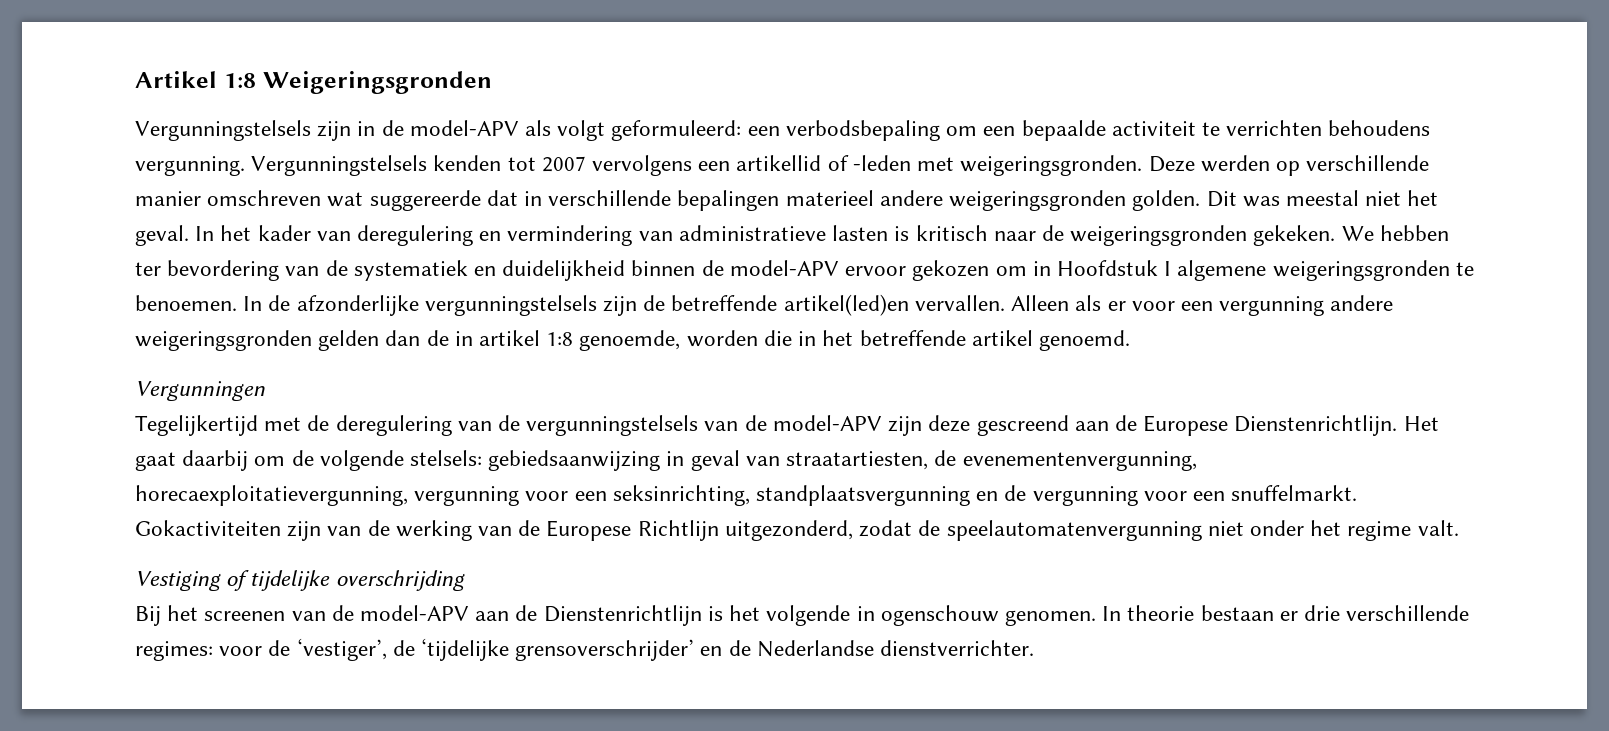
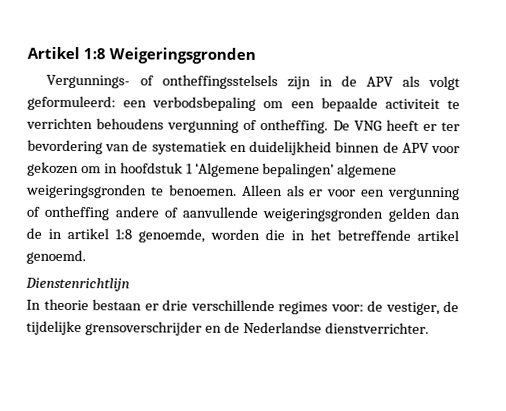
- Vergunningstelsels zijn in de model-APV als volgt geformuleerd: een verbodsbepaling om een bepaalde activiteit te verrichten behoudens vergunning. Vergunningstelsels kenden tot 2007 vervolgens een artikellid of -leden met weigeringsgronden. Deze werden op verschillende manier omschreven wat suggereerde dat in verschillende bepalingen materieel andere weigeringsgronden golden. Dit was meestal niet het geval. In het kader van deregulering en vermindering van administratieve lasten is kritisch naar de weigeringsgronden gekeken. We hebben ter bevordering van de systematiek en duidelijkheid binnen de model-APV ervoor gekozen om in Hoofdstuk I algemene weigeringsgronden te benoemen. In de afzonderlijke vergunningstelsels zijn de betreffende artikel(led)en vervallen.
+ Vergunnings- of ontheffingsstelsels zijn in de APV als volgt geformuleerd: een verbodsbepaling om een bepaalde activiteit te verrichten behoudens vergunning of ontheffing. De VNG heeft er ter bevordering van de systematiek en duidelijkheid binnen de APV voor gekozen om in hoofdstuk 1 ‘Algemene bepalingen’ algemene weigeringsgronden te benoemen.
- Alleen als er voor een vergunning andere weigeringsgronden gelden dan de in artikel 1:8 genoemde, worden die in het betreffende artikel genoemd.
+ Alleen als er voor een vergunning of ontheffing andere of aanvullende weigeringsgronden gelden dan de in artikel 1:8 genoemde, worden die in het betreffende artikel genoemd.
- Vergunningen
- Tegelijkertijd met de deregulering van de vergunningstelsels van de model-APV zijn deze gescreend aan de Europese Dienstenrichtlijn. Het gaat daarbij om de volgende stelsels: gebiedsaanwijzing in geval van straatartiesten, de evenementenvergunning, horecaexploitatievergunning, vergunning voor een seksinrichting, standplaatsvergunning en de vergunning voor een snuffelmarkt. Gokactiviteiten zijn van de werking van de Europese Richtlijn uitgezonderd, zodat de speelautomatenvergunning niet onder het regime valt.
- Vestiging of tijdelijke overschrijding
- Bij het screenen van de model-APV aan de Dienstenrichtlijn is het volgende in ogenschouw genomen. In theorie bestaan er drie verschillende regimes: voor de ‘vestiger’, de ‘tijdelijke grensoverschrijder’ en de Nederlandse dienstverrichter.
+ Dienstenrichtlijn
+ In theorie bestaan er drie verschillende regimes voor: de vestiger, de tijdelijke grensoverschrijder en de Nederlandse dienstverrichter.

